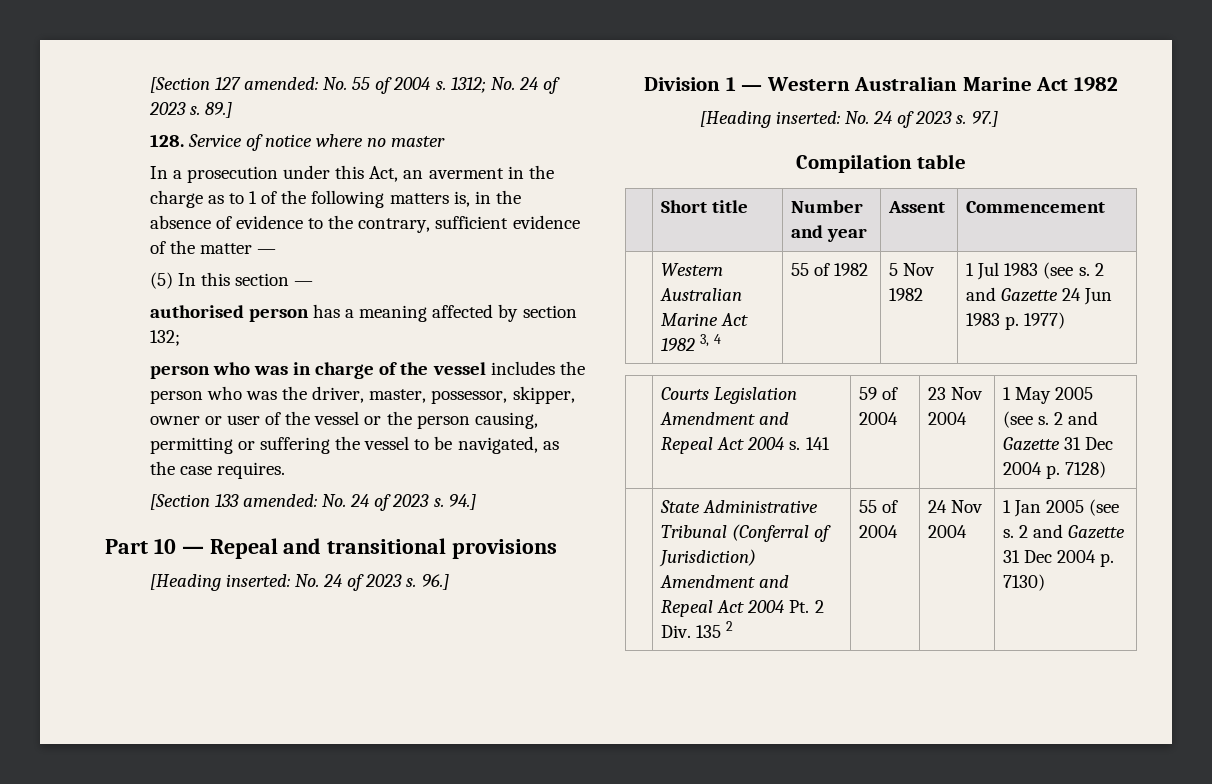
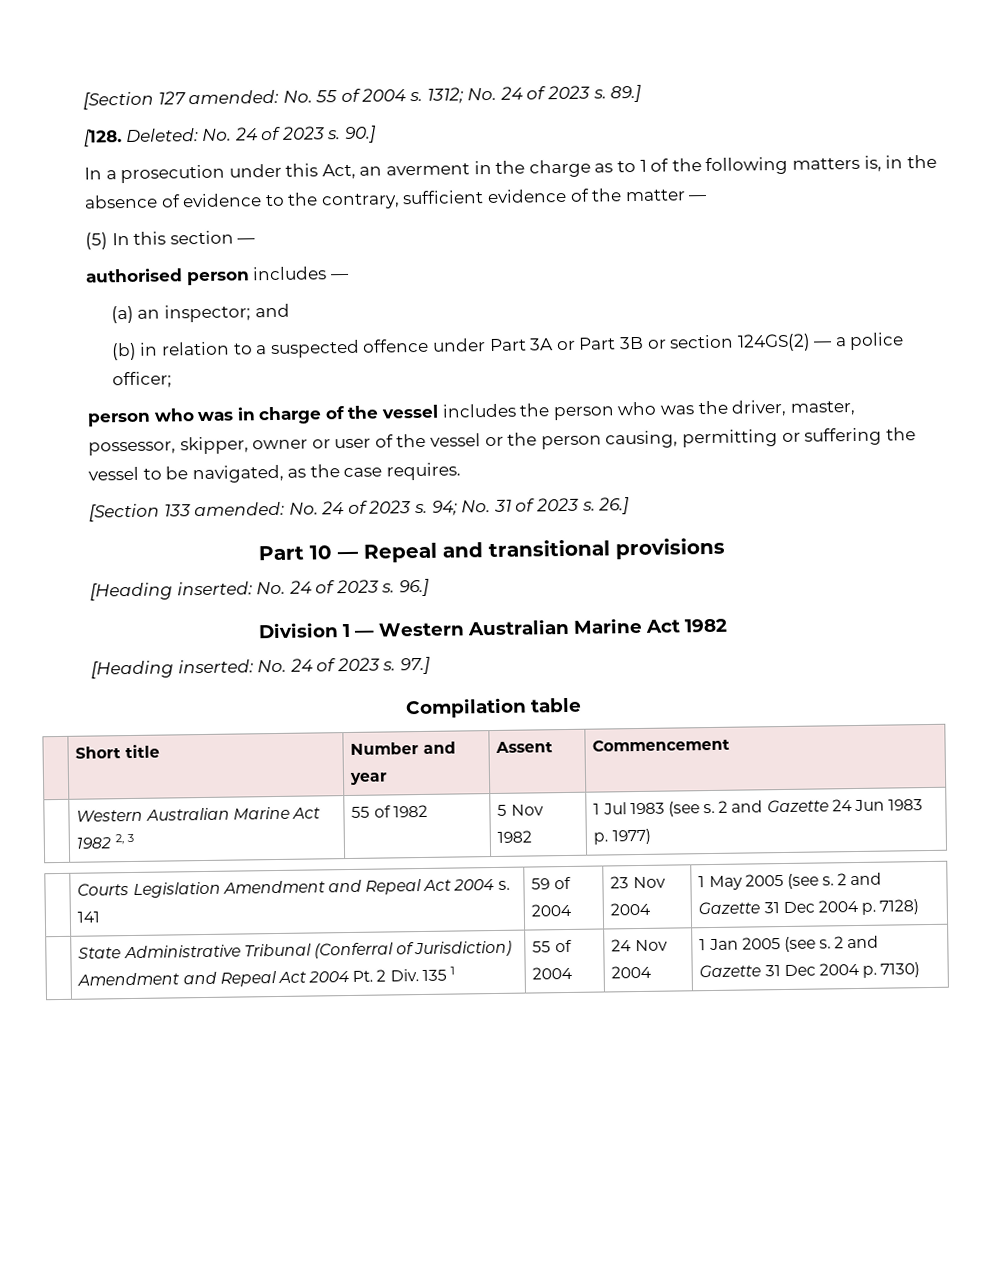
- 128. Service of notice where no master
+ [128. Deleted: No. 24 of 2023 s. 90.]
- authorised person has a meaning affected by section 132;
+ authorised person includes —
+ (a) an inspector; and
+ (b) in relation to a suspected offence under Part 3A or Part 3B or section 124GS(2) — a police officer;
- 94.]
+ 94; No. 31 of 2023 s. 26.]
- | Western Australian Marine Act 1982 3, 4 | 55 of 1982 | 5 Nov 1982 | 1 Jul 1983 (see s. 2 and Gazette 24 Jun 1983 p. 1977)
+ | Western Australian Marine Act 1982 2, 3 | 55 of 1982 | 5 Nov 1982 | 1 Jul 1983 (see s. 2 and Gazette 24 Jun 1983 p. 1977)
- | State Administrative Tribunal (Conferral of Jurisdiction) Amendment and Repeal Act 2004 Pt. 2 Div. 135 2 | 55 of 2004 | 24 Nov 2004 | 1 Jan 2005 (see s. 2 and Gazette 31 Dec 2004 p. 7130)
+ | State Administrative Tribunal (Conferral of Jurisdiction) Amendment and Repeal Act 2004 Pt. 2 Div. 135 1 | 55 of 2004 | 24 Nov 2004 | 1 Jan 2005 (see s. 2 and Gazette 31 Dec 2004 p. 7130)

